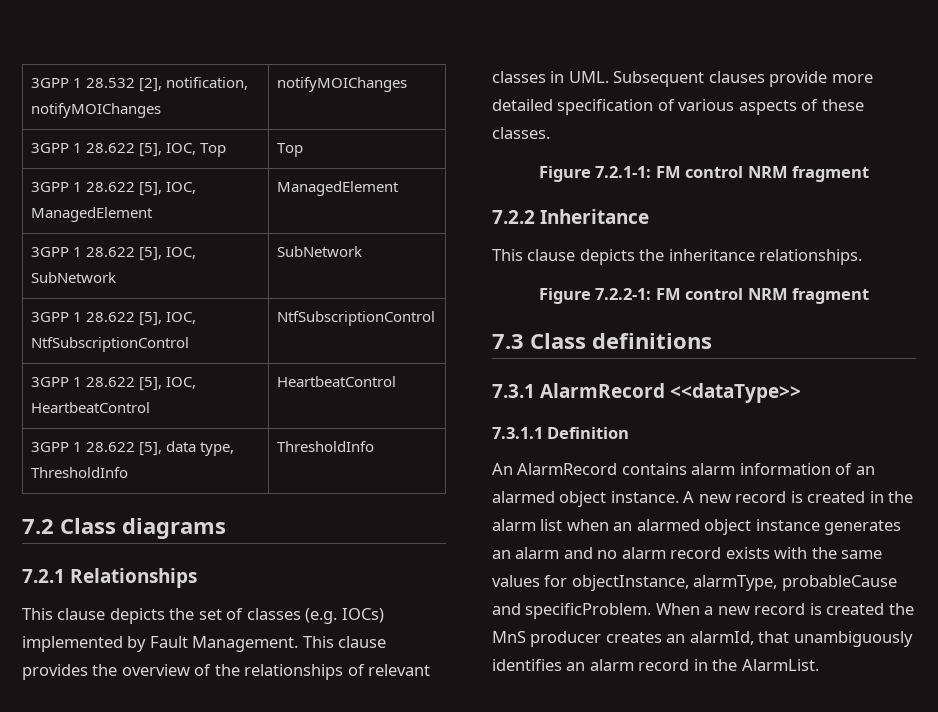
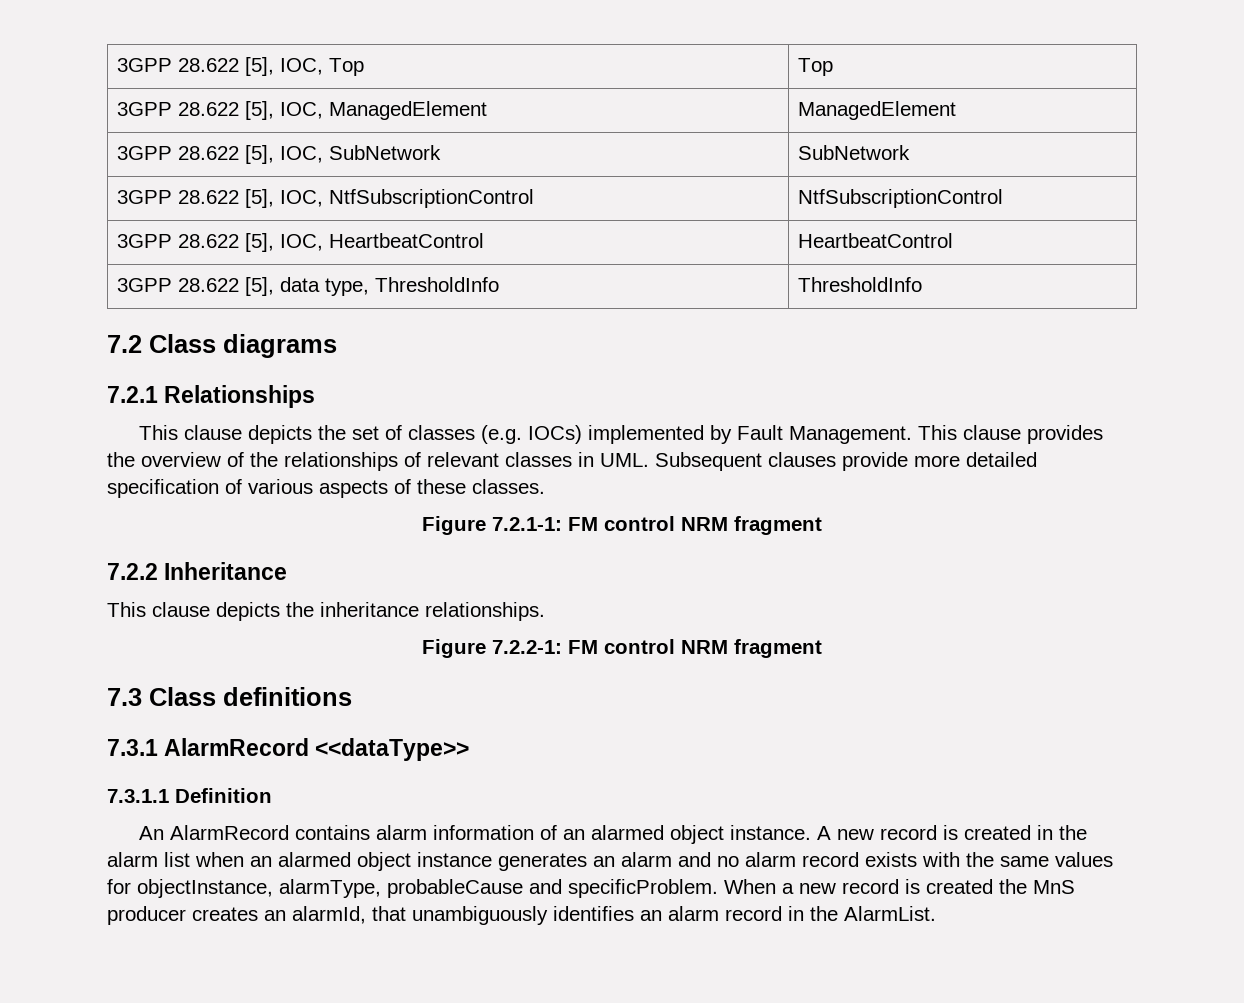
- 3GPP 1 28.532 [2], notification, notifyMOIChanges | notifyMOIChanges
- 3GPP 1 28.622 [5], IOC, Top | Top
+ 3GPP 28.622 [5], IOC, Top | Top
- 3GPP 1 28.622 [5], IOC, ManagedElement | ManagedElement
+ 3GPP 28.622 [5], IOC, ManagedElement | ManagedElement
- 3GPP 1 28.622 [5], IOC, SubNetwork | SubNetwork
+ 3GPP 28.622 [5], IOC, SubNetwork | SubNetwork
- 3GPP 1 28.622 [5], IOC, NtfSubscriptionControl | NtfSubscriptionControl
+ 3GPP 28.622 [5], IOC, NtfSubscriptionControl | NtfSubscriptionControl
- 3GPP 1 28.622 [5], IOC, HeartbeatControl | HeartbeatControl
+ 3GPP 28.622 [5], IOC, HeartbeatControl | HeartbeatControl
- 3GPP 1 28.622 [5], data type, ThresholdInfo | ThresholdInfo
+ 3GPP 28.622 [5], data type, ThresholdInfo | ThresholdInfo

